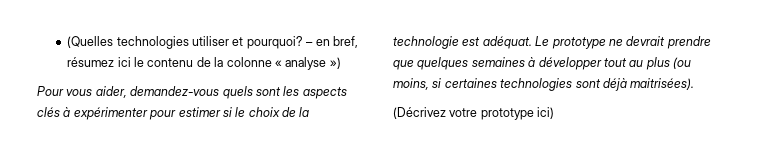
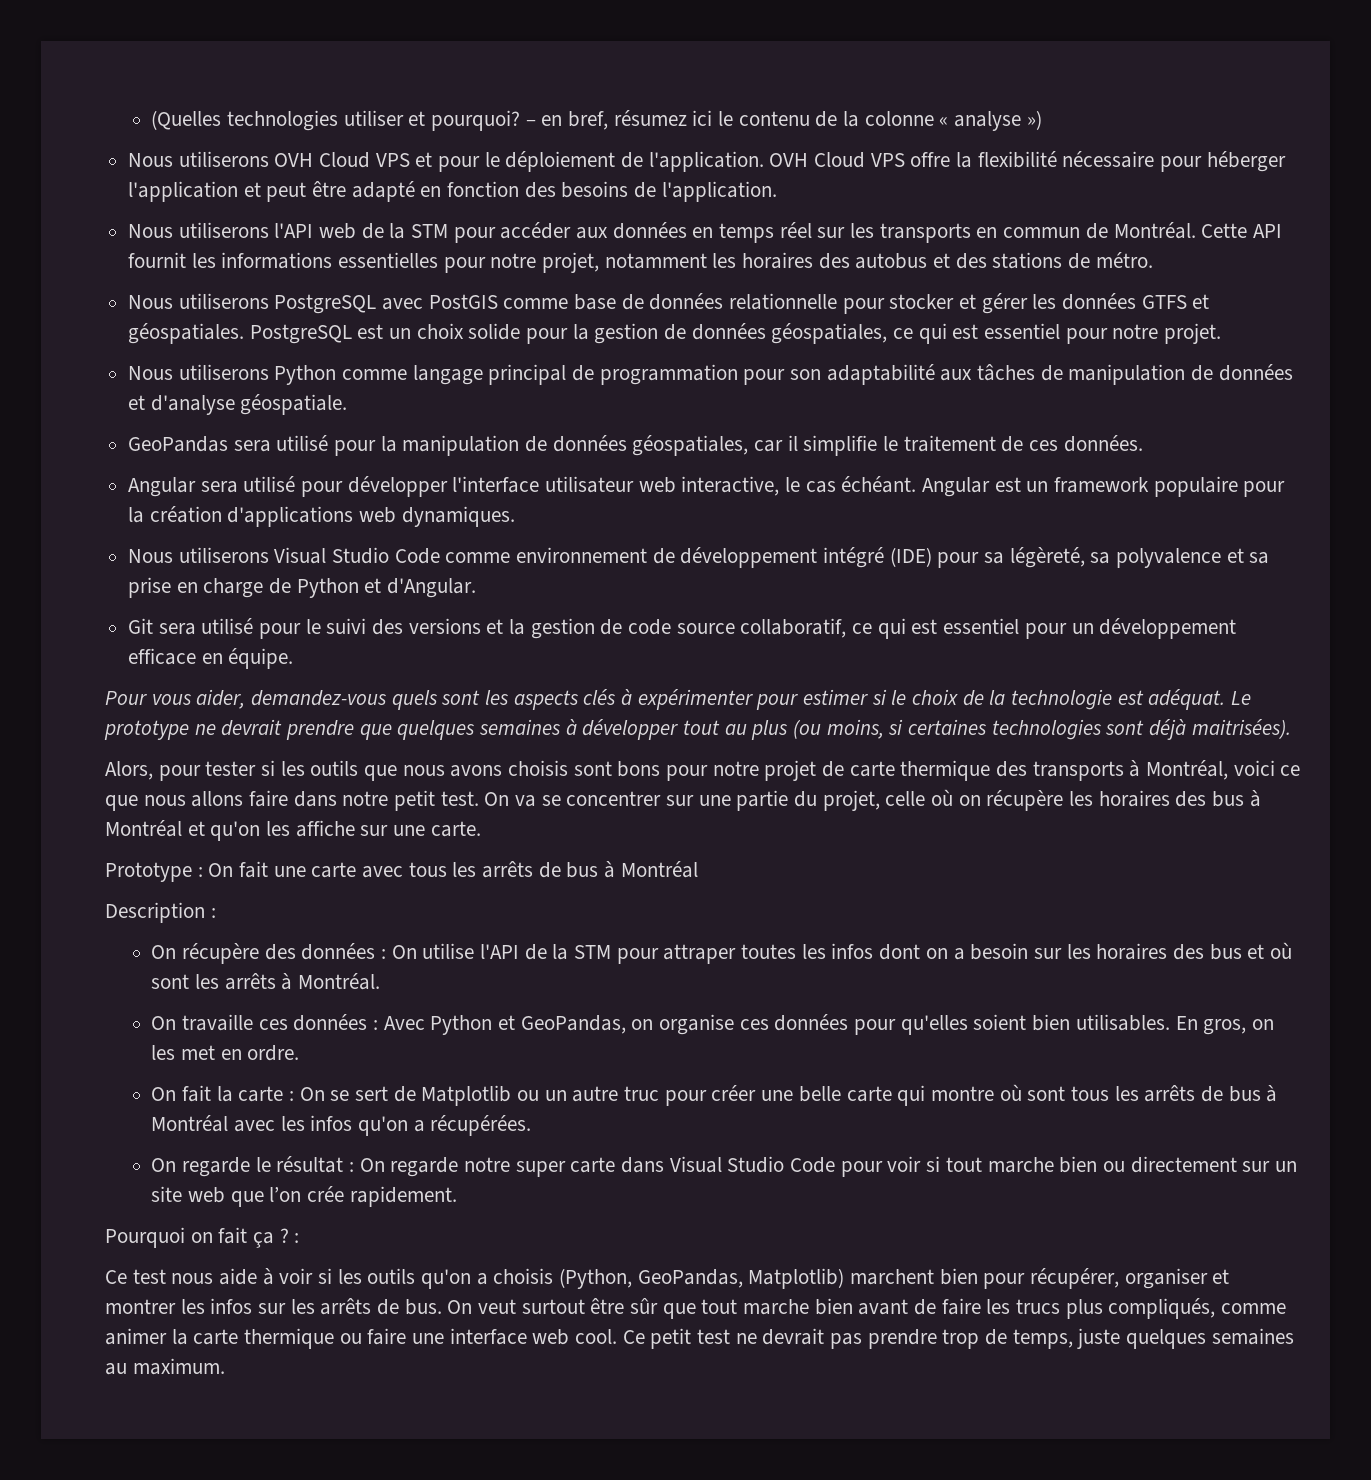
+ Nous utiliserons OVH Cloud VPS et pour le déploiement de l'application. OVH Cloud VPS offre la flexibilité nécessaire pour héberger l'application et peut être adapté en fonction des besoins de l'application.
+ Nous utiliserons l'API web de la STM pour accéder aux données en temps réel sur les transports en commun de Montréal. Cette API fournit les informations essentielles pour notre projet, notamment les horaires des autobus et des stations de métro.
+ Nous utiliserons PostgreSQL avec PostGIS comme base de données relationnelle pour stocker et gérer les données GTFS et géospatiales. PostgreSQL est un choix solide pour la gestion de données géospatiales, ce qui est essentiel pour notre projet.
+ Nous utiliserons Python comme langage principal de programmation pour son adaptabilité aux tâches de manipulation de données et d'analyse géospatiale.
+ GeoPandas sera utilisé pour la manipulation de données géospatiales, car il simplifie le traitement de ces données.
+ Angular sera utilisé pour développer l'interface utilisateur web interactive, le cas échéant. Angular est un framework populaire pour la création d'applications web dynamiques.
+ Nous utiliserons Visual Studio Code comme environnement de développement intégré (IDE) pour sa légèreté, sa polyvalence et sa prise en charge de Python et d'Angular.
+ Git sera utilisé pour le suivi des versions et la gestion de code source collaboratif, ce qui est essentiel pour un développement efficace en équipe.
- (Décrivez votre prototype ici)
+ Alors, pour tester si les outils que nous avons choisis sont bons pour notre projet de carte thermique des transports à Montréal, voici ce que nous allons faire dans notre petit test. On va se concentrer sur une partie du projet, celle où on récupère les horaires des bus à Montréal et qu'on les affiche sur une carte.
+ Prototype : On fait une carte avec tous les arrêts de bus à Montréal
+ Description :
+ On récupère des données : On utilise l'API de la STM pour attraper toutes les infos dont on a besoin sur les horaires des bus et où sont les arrêts à Montréal.
+ On travaille ces données : Avec Python et GeoPandas, on organise ces données pour qu'elles soient bien utilisables. En gros, on les met en ordre.
+ On fait la carte : On se sert de Matplotlib ou un autre truc pour créer une belle carte qui montre où sont tous les arrêts de bus à Montréal avec les infos qu'on a récupérées.
+ On regarde le résultat : On regarde notre super carte dans Visual Studio Code pour voir si tout marche bien ou directement sur un site web que l’on crée rapidement.
+ Pourquoi on fait ça ? :
+ Ce test nous aide à voir si les outils qu'on a choisis (Python, GeoPandas, Matplotlib) marchent bien pour récupérer, organiser et montrer les infos sur les arrêts de bus. On veut surtout être sûr que tout marche bien avant de faire les trucs plus compliqués, comme animer la carte thermique ou faire une interface web cool. Ce petit test ne devrait pas prendre trop de temps, juste quelques semaines au maximum.

